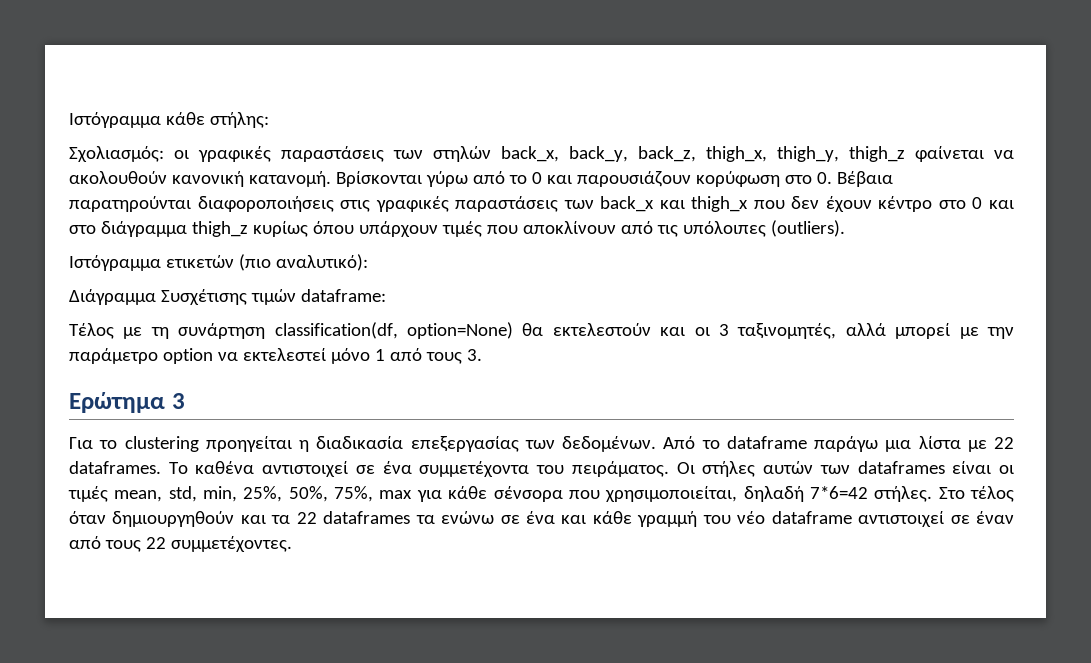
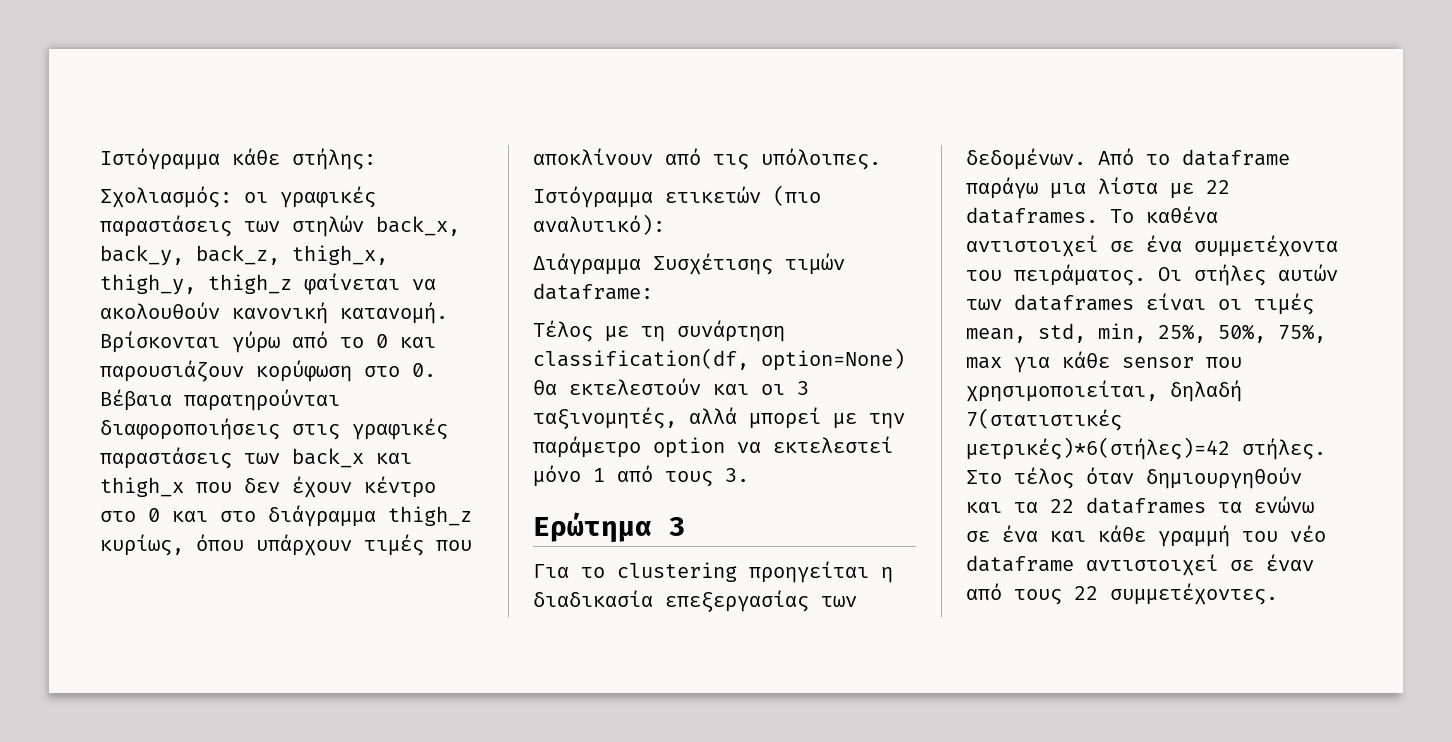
- Βρίσκονται γύρω από το 0 και παρουσιάζουν κορύφωση στο 0. Βέβαια παρατηρούνται διαφοροποιήσεις στις γραφικές παραστάσεις των back_x και thigh_x που δεν έχουν κέντρο στο 0 και στο διάγραμμα thigh_z κυρίως όπου υπάρχουν τιμές που αποκλίνουν από τις υπόλοιπες (outliers).
+ Βρίσκονται γύρω από το 0 και παρουσιάζουν κορύφωση στο 0. Βέβαια παρατηρούνται διαφοροποιήσεις στις γραφικές παραστάσεις των back_x και thigh_x που δεν έχουν κέντρο στο 0 και στο διάγραμμα thigh_z κυρίως, όπου υπάρχουν τιμές που αποκλίνουν από τις υπόλοιπες.
- Οι στήλες αυτών των dataframes είναι οι τιμές mean, std, min, 25%, 50%, 75%, max για κάθε σένσορα που χρησιμοποιείται, δηλαδή 7*6=42 στήλες.
+ Οι στήλες αυτών των dataframes είναι οι τιμές mean, std, min, 25%, 50%, 75%, max για κάθε sensor που χρησιμοποιείται, δηλαδή 7(στατιστικές μετρικές)*6(στήλες)=42 στήλες.

